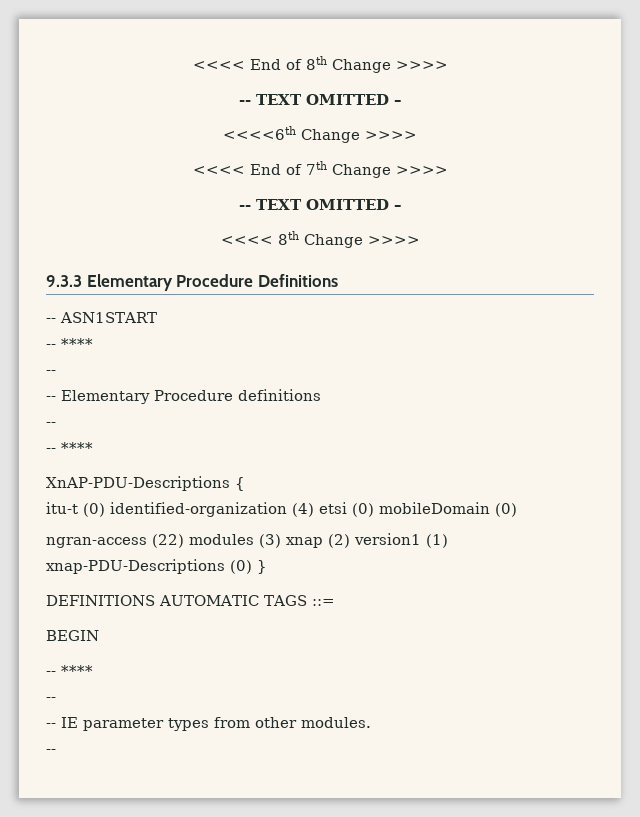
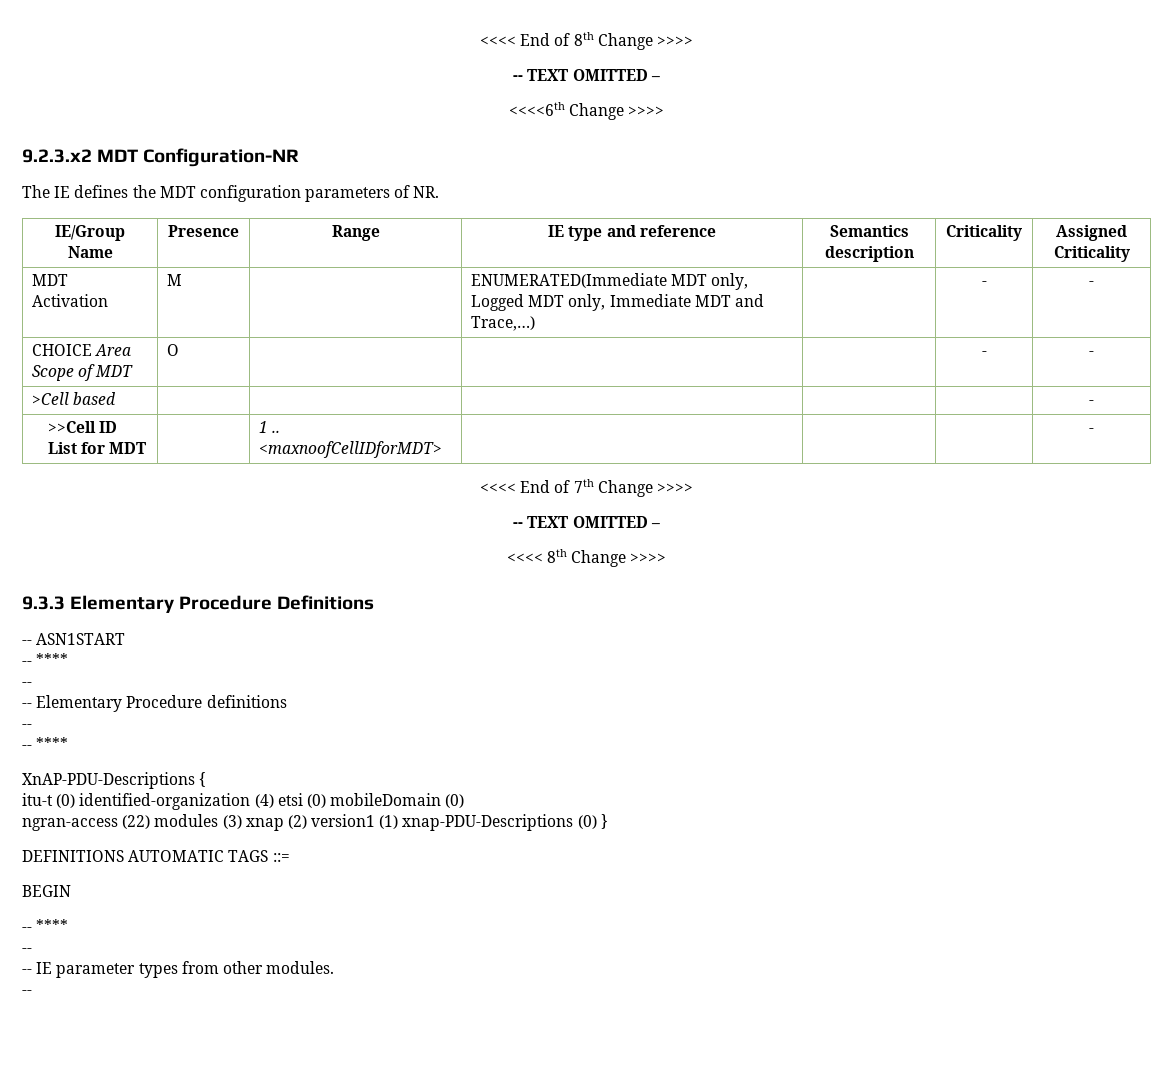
+ 9.2.3.x2 MDT Configuration-NR
+ The IE defines the MDT configuration parameters of NR.
+ IE/Group Name | Presence | Range | IE type and reference | Semantics description | Criticality | Assigned Criticality
+ MDT Activation | M | | ENUMERATED(Immediate MDT only, Logged MDT only, Immediate MDT and Trace,…) | | - | -
+ CHOICE Area Scope of MDT | O | | | | - | -
+ >Cell based | | | | | | -
+ >>Cell ID List for MDT | | 1 .. <maxnoofCellIDforMDT> | | | | -

